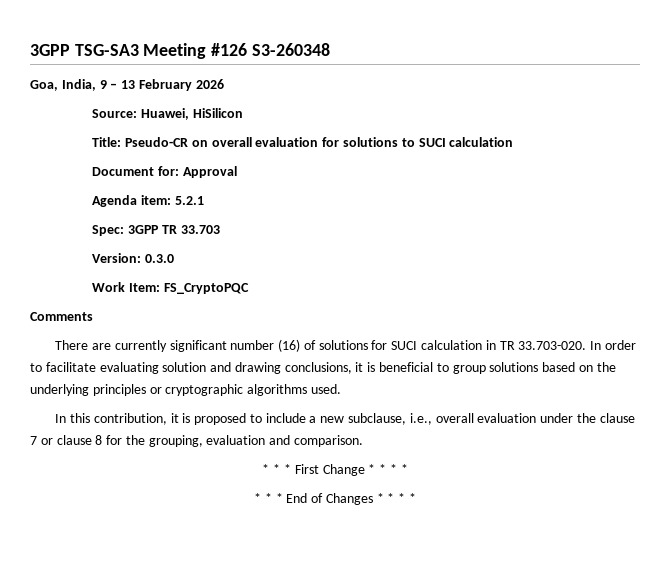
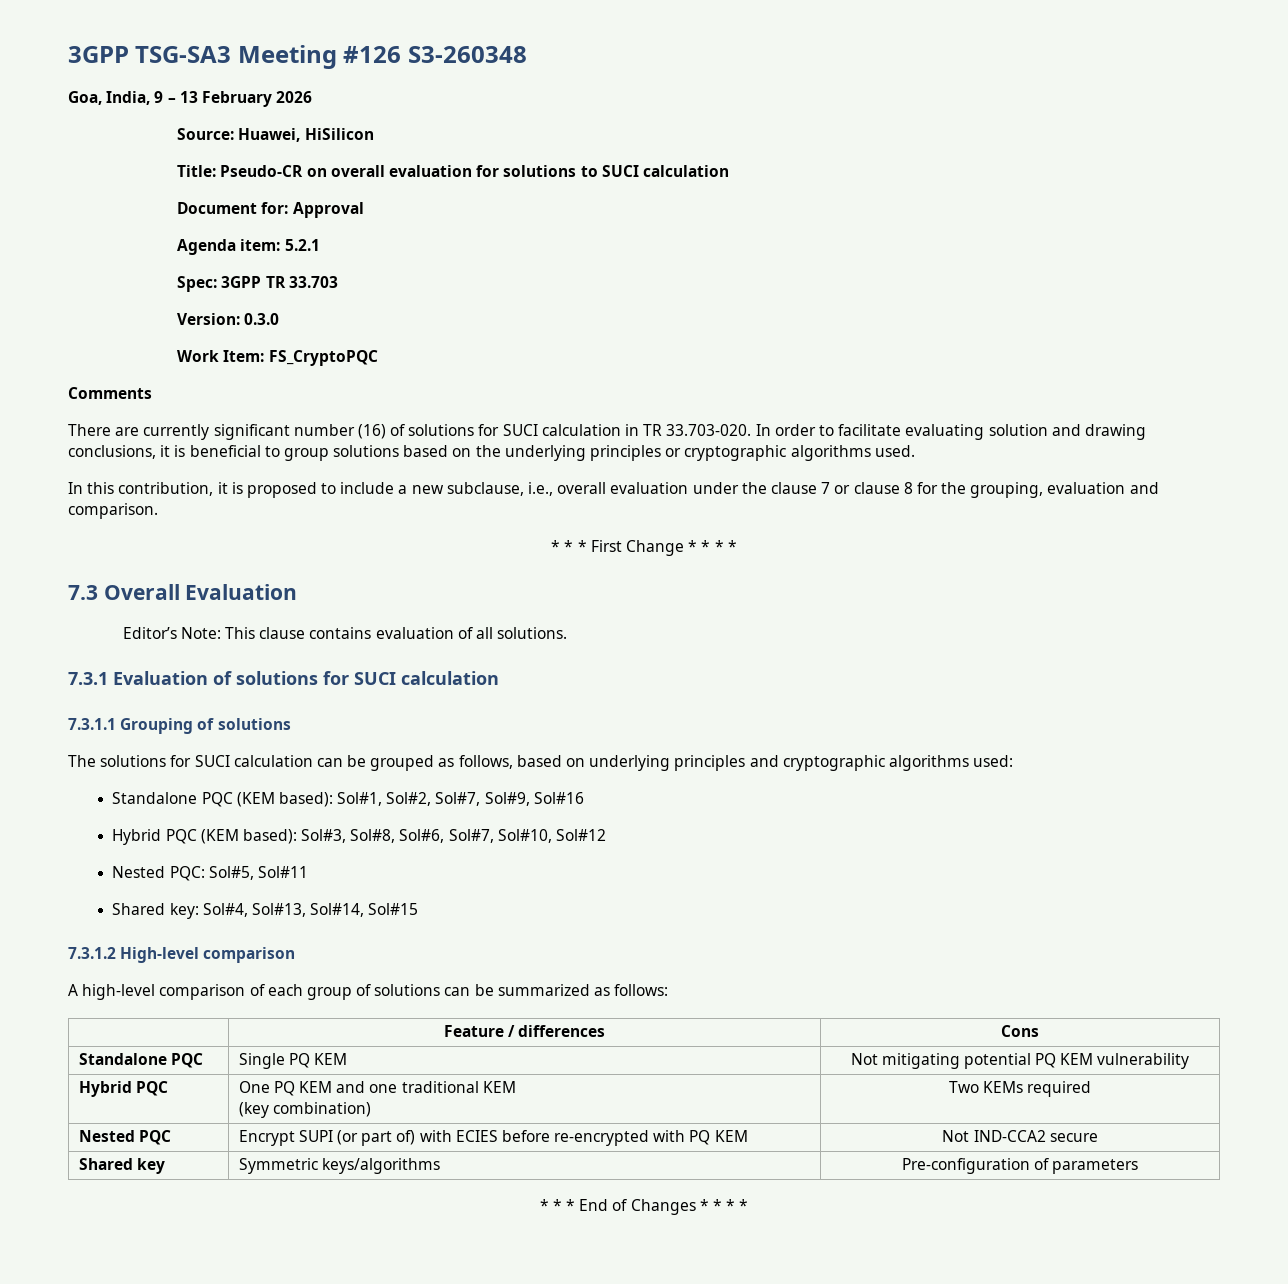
+ 7.3 Overall Evaluation
+ Editor’s Note: This clause contains evaluation of all solutions.
+ 7.3.1 Evaluation of solutions for SUCI calculation
+ 7.3.1.1 Grouping of solutions
+ The solutions for SUCI calculation can be grouped as follows, based on underlying principles and cryptographic algorithms used:
+ Standalone PQC (KEM based): Sol#1, Sol#2, Sol#7, Sol#9, Sol#16
+ Hybrid PQC (KEM based): Sol#3, Sol#8, Sol#6, Sol#7, Sol#10, Sol#12
+ Nested PQC: Sol#5, Sol#11
+ Shared key: Sol#4, Sol#13, Sol#14, Sol#15
+ 7.3.1.2 High-level comparison
+ A high-level comparison of each group of solutions can be summarized as follows:
+ | Feature / differences | Cons
+ Standalone PQC | Single PQ KEM | Not mitigating potential PQ KEM vulnerability
+ Hybrid PQC | One PQ KEM and one traditional KEM
+ (key combination) | Two KEMs required
+ Nested PQC | Encrypt SUPI (or part of) with ECIES before re-encrypted with PQ KEM | Not IND-CCA2 secure
+ Shared key | Symmetric keys/algorithms | Pre-configuration of parameters

